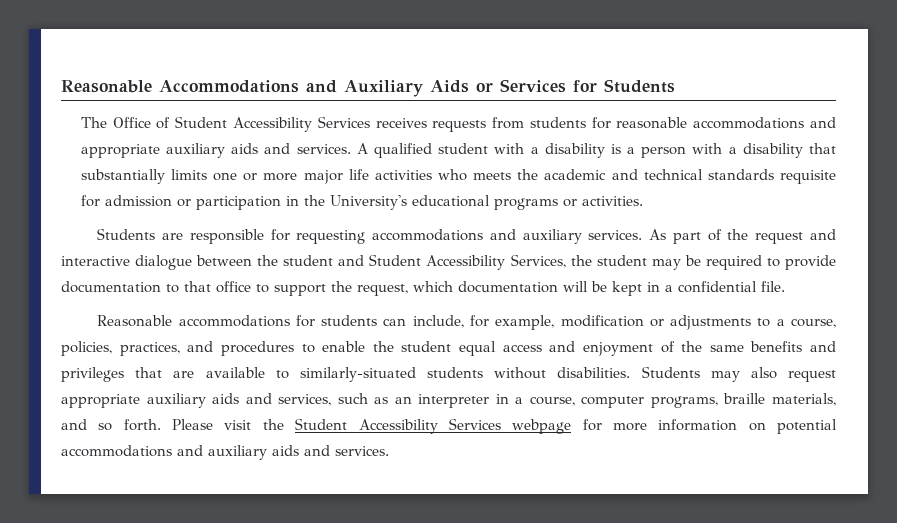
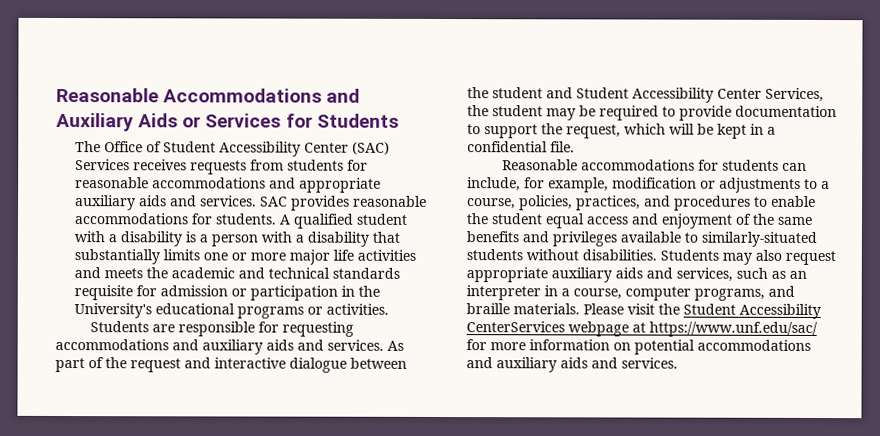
- The Office of Student Accessibility Services receives requests from students for reasonable accommodations and appropriate auxiliary aids and services.
+ The Office of Student Accessibility Center (SAC) Services receives requests from students for reasonable accommodations and appropriate auxiliary aids and services.
+ SAC provides reasonable accommodations for students.
- A qualified student with a disability is a person with a disability that substantially limits one or more major life activities who meets the academic and technical standards requisite for admission or participation in the University's educational programs or activities.
+ A qualified student with a disability is a person with a disability that substantially limits one or more major life activities and meets the academic and technical standards requisite for admission or participation in the University's educational programs or activities.
- Students are responsible for requesting accommodations and auxiliary services.
+ Students are responsible for requesting accommodations and auxiliary aids and services.
- As part of the request and interactive dialogue between the student and Student Accessibility Services, the student may be required to provide documentation to that office to support the request, which documentation will be kept in a confidential file.
+ As part of the request and interactive dialogue between the student and Student Accessibility Center Services, the student may be required to provide documentation to support the request, which will be kept in a confidential file.
- Reasonable accommodations for students can include, for example, modification or adjustments to a course, policies, practices, and procedures to enable the student equal access and enjoyment of the same benefits and privileges that are available to similarly-situated students without disabilities.
+ Reasonable accommodations for students can include, for example, modification or adjustments to a course, policies, practices, and procedures to enable the student equal access and enjoyment of the same benefits and privileges available to similarly-situated students without disabilities.
- Students may also request appropriate auxiliary aids and services, such as an interpreter in a course, computer programs, braille materials, and so forth.
+ Students may also request appropriate auxiliary aids and services, such as an interpreter in a course, computer programs, and braille materials.
- Please visit the Student Accessibility Services webpage for more information on potential accommodations and auxiliary aids and services.
+ Please visit the Student Accessibility CenterServices webpage at https://www.unf.edu/sac/ for more information on potential accommodations and auxiliary aids and services.

